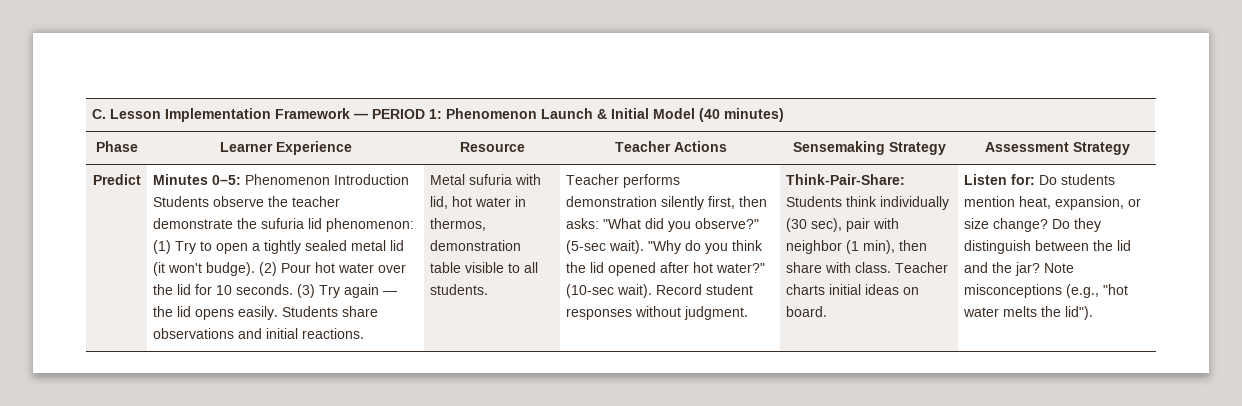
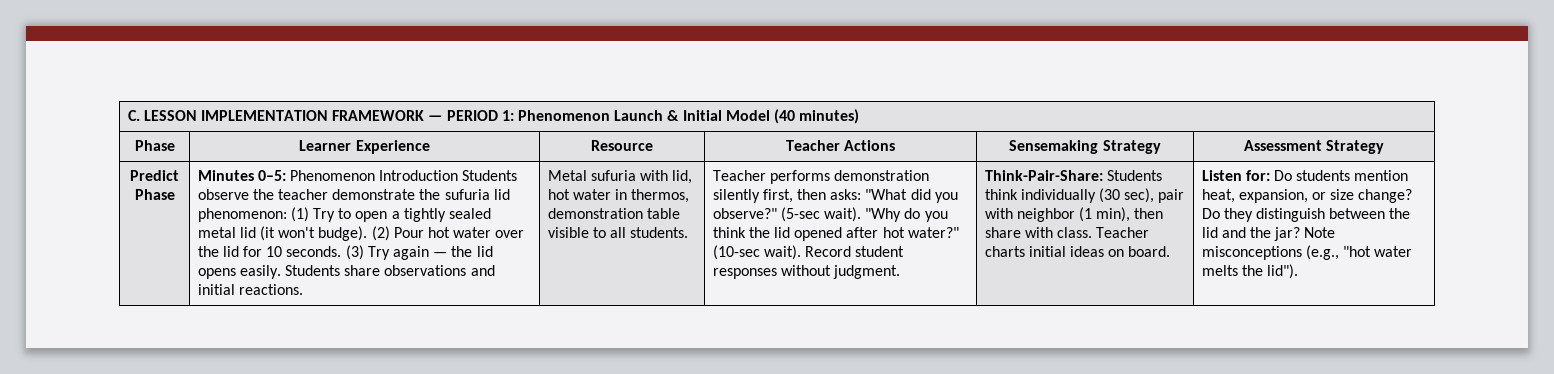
- C. Lesson Implementation Framework — PERIOD 1: Phenomenon Launch & Initial Model (40 minutes)
+ C. LESSON IMPLEMENTATION FRAMEWORK — PERIOD 1: Phenomenon Launch & Initial Model (40 minutes)
- Predict
+ Predict Phase

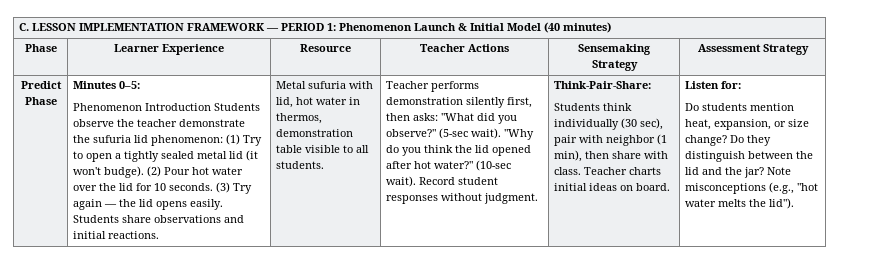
- Minutes 0–5: Phenomenon Introduction Students observe the teacher demonstrate the sufuria lid phenomenon: (1) Try to open a tightly sealed metal lid (it won't budge).
+ Minutes 0–5:
+ Phenomenon Introduction Students observe the teacher demonstrate the sufuria lid phenomenon: (1) Try to open a tightly sealed metal lid (it won't budge).
- Think-Pair-Share: Students think individually (30 sec), pair with neighbor (1 min), then share with class.
+ Think-Pair-Share:
+ Students think individually (30 sec), pair with neighbor (1 min), then share with class.
- Listen for: Do students mention heat, expansion, or size change?
+ Listen for:
+ Do students mention heat, expansion, or size change?

